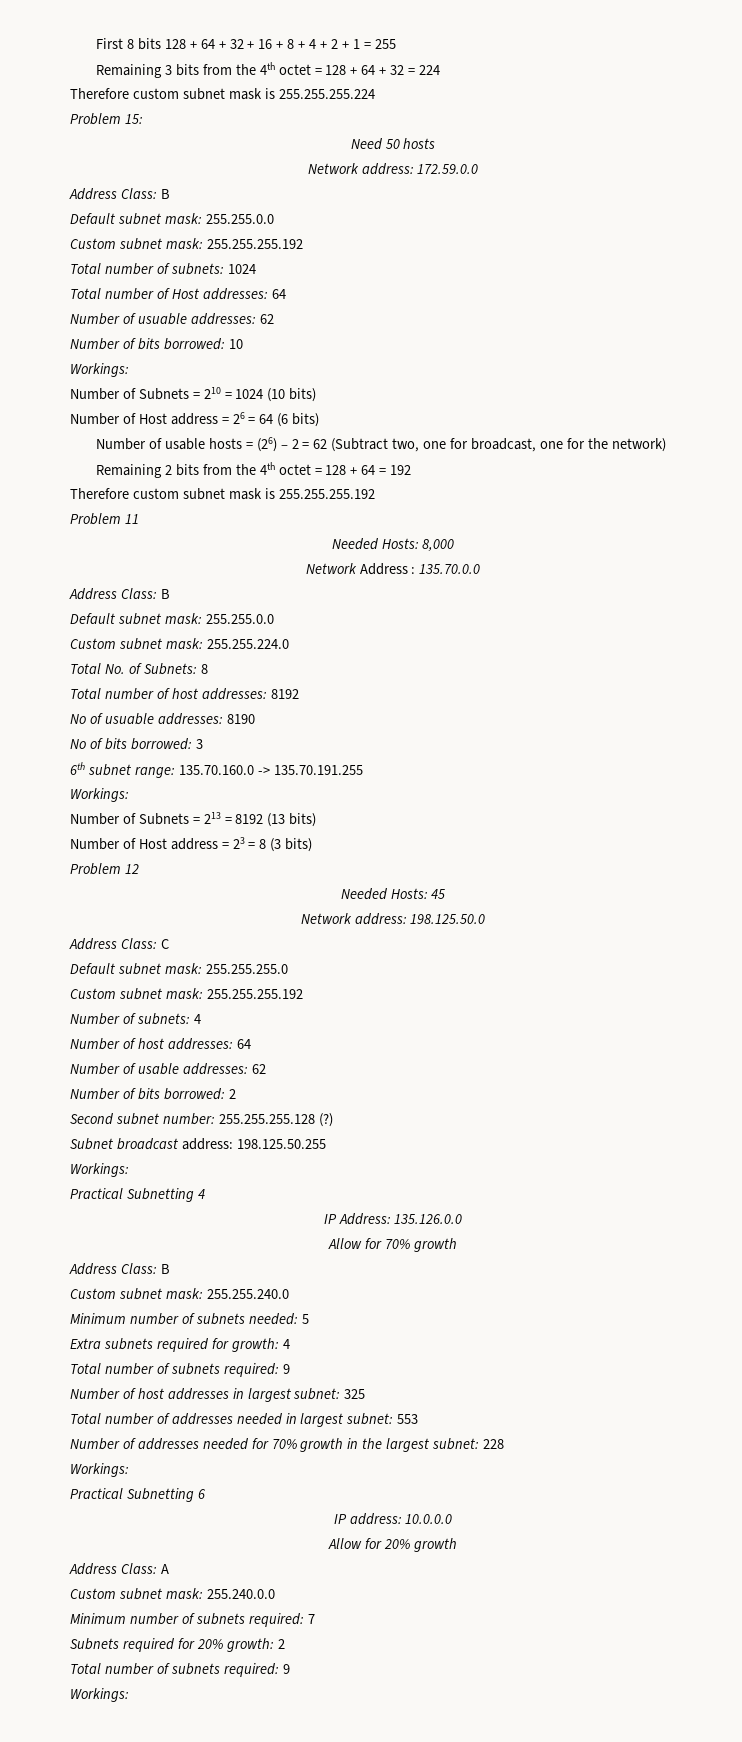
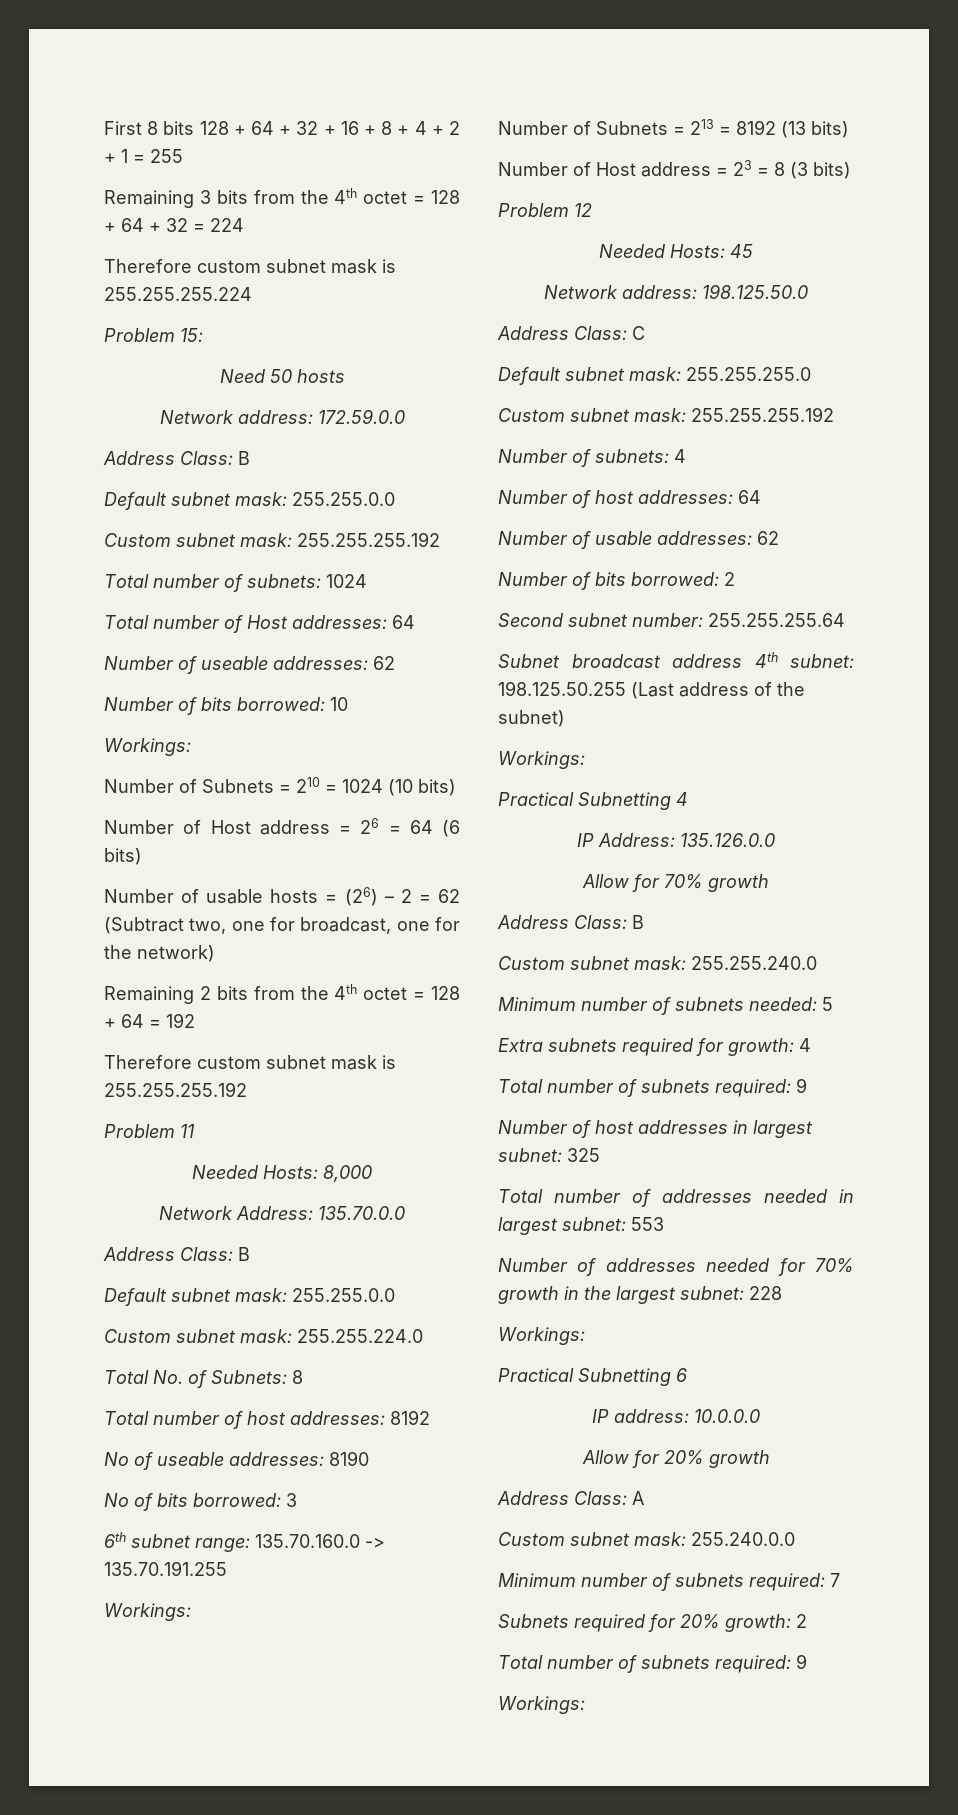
- Number of usuable addresses: 62
+ Number of useable addresses: 62
- Network Address : 135.70.0.0
+ Network Address: 135.70.0.0
- No of usuable addresses: 8190
+ No of useable addresses: 8190
- Second subnet number: 255.255.255.128 (?)
+ Second subnet number: 255.255.255.64
- Subnet broadcast address: 198.125.50.255
+ Subnet broadcast address 4th subnet: 198.125.50.255 (Last address of the subnet)

